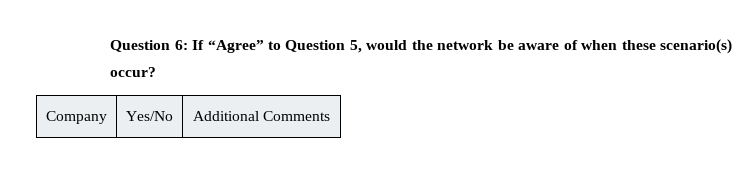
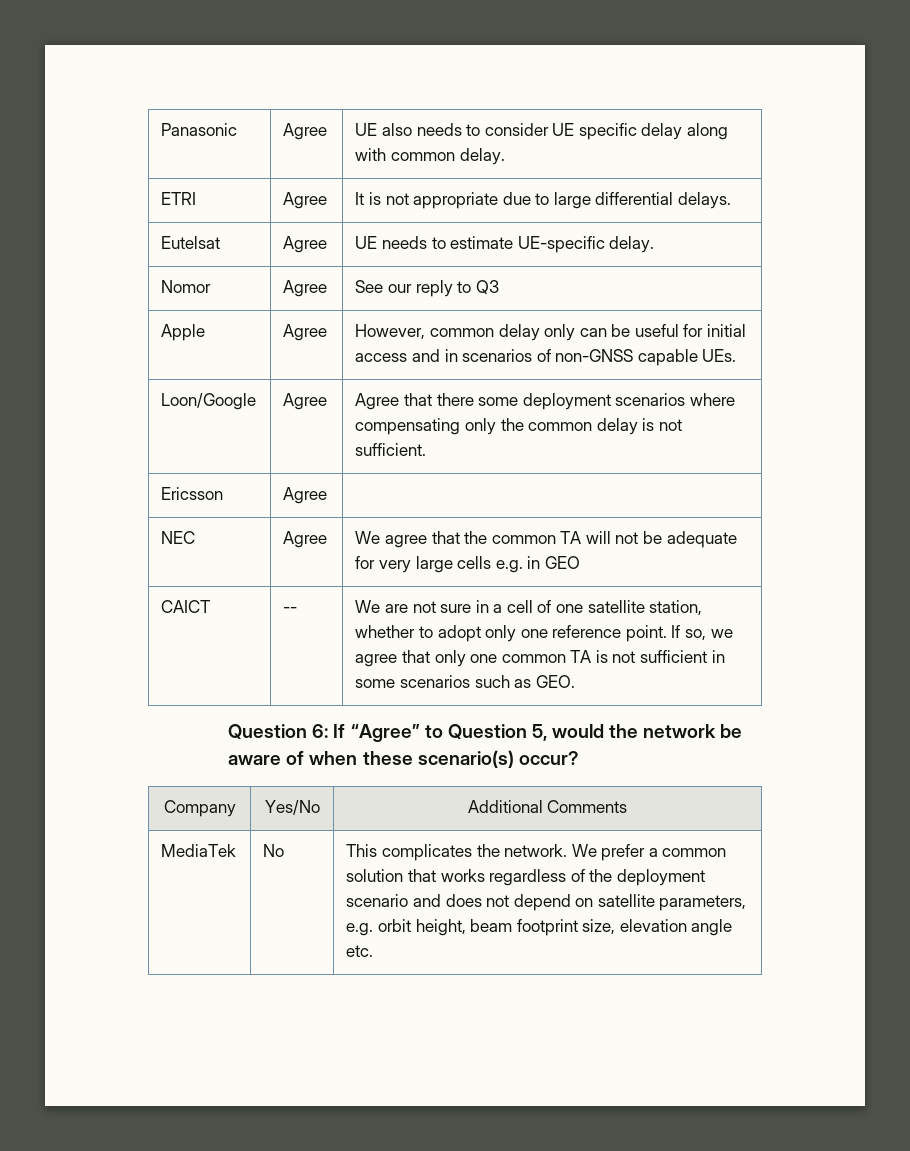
+ Panasonic | Agree | UE also needs to consider UE specific delay along with common delay.
+ ETRI | Agree | It is not appropriate due to large differential delays.
+ Eutelsat | Agree | UE needs to estimate UE-specific delay.
+ Nomor | Agree | See our reply to Q3
+ Apple | Agree | However, common delay only can be useful for initial access and in scenarios of non-GNSS capable UEs.
+ Loon/Google | Agree | Agree that there some deployment scenarios where compensating only the common delay is not sufficient.
+ Ericsson | Agree |
+ NEC | Agree | We agree that the common TA will not be adequate for very large cells e.g. in GEO
+ CAICT | -- | We are not sure in a cell of one satellite station, whether to adopt only one reference point. If so, we agree that only one common TA is not sufficient in some scenarios such as GEO.
+ MediaTek | No | This complicates the network. We prefer a common solution that works regardless of the deployment scenario and does not depend on satellite parameters, e.g. orbit height, beam footprint size, elevation angle etc.

